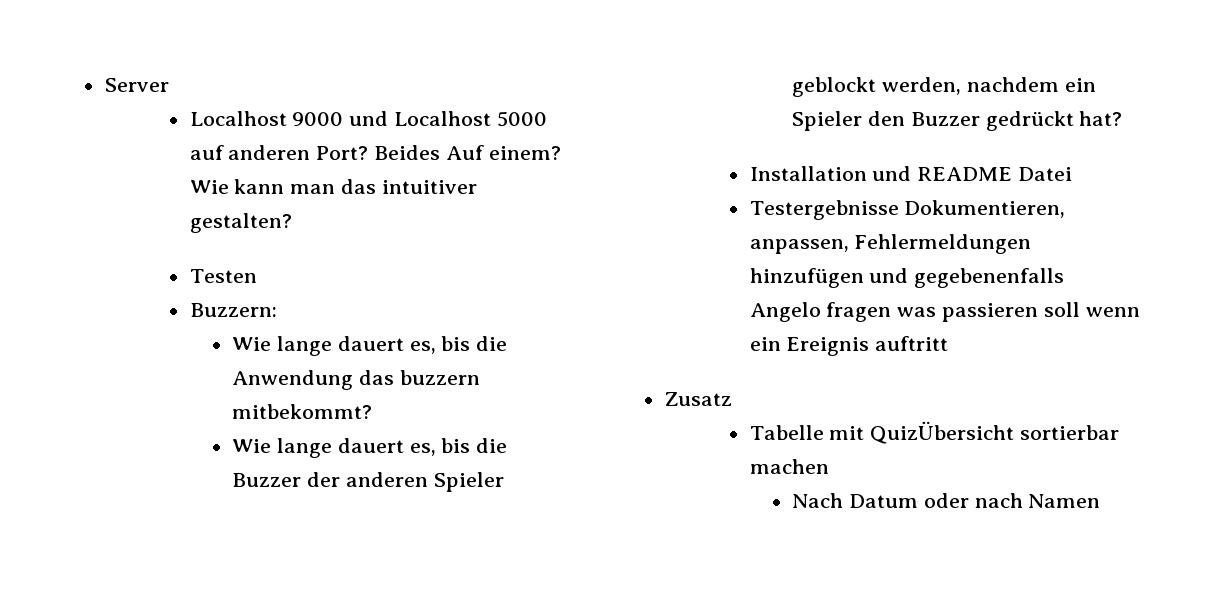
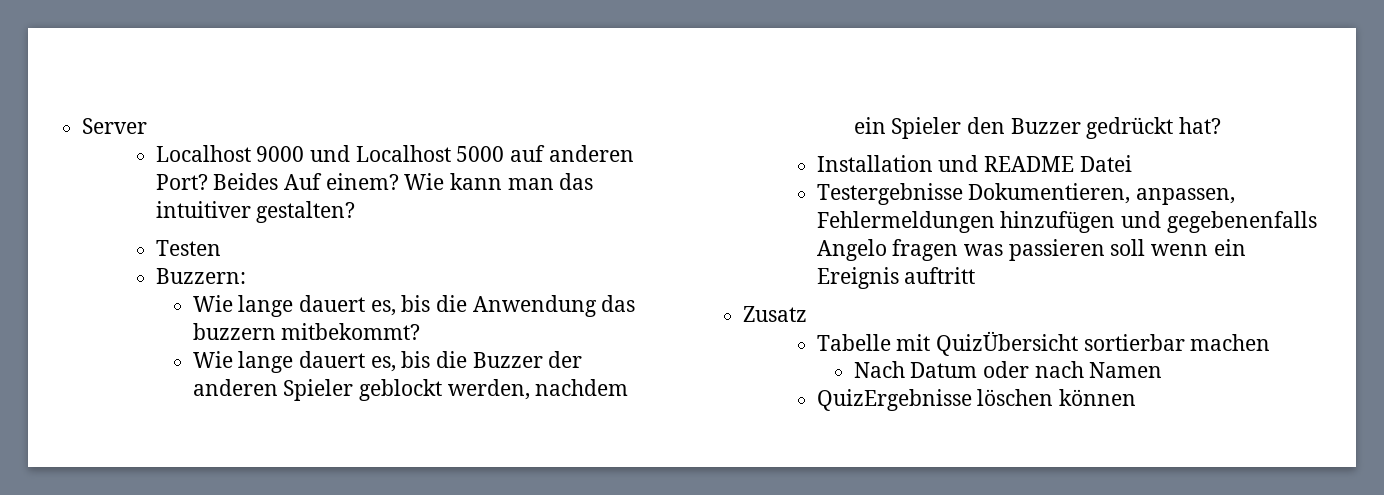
+ QuizErgebnisse löschen können

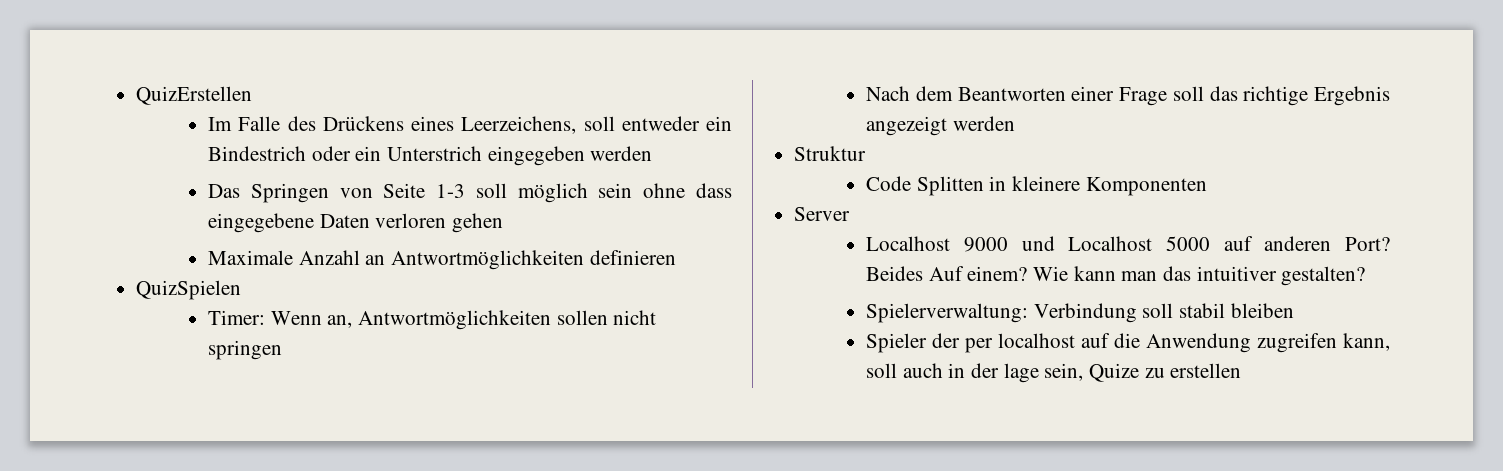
+ QuizErstellen
+ Im Falle des Drückens eines Leerzeichens, soll entweder ein Bindestrich oder ein Unterstrich eingegeben werden
+ Das Springen von Seite 1-3 soll möglich sein ohne dass eingegebene Daten verloren gehen
+ Maximale Anzahl an Antwortmöglichkeiten definieren
+ QuizSpielen
+ Timer: Wenn an, Antwortmöglichkeiten sollen nicht springen
+ Nach dem Beantworten einer Frage soll das richtige Ergebnis angezeigt werden
+ Struktur
+ Code Splitten in kleinere Komponenten
- Testen
- Buzzern:
- Wie lange dauert es, bis die Anwendung das buzzern mitbekommt?
- Wie lange dauert es, bis die Buzzer der anderen Spieler geblockt werden, nachdem ein Spieler den Buzzer gedrückt hat?
- Installation und README Datei
- Testergebnisse Dokumentieren, anpassen, Fehlermeldungen hinzufügen und gegebenenfalls Angelo fragen was passieren soll wenn ein Ereignis auftritt
- Zusatz
- Tabelle mit QuizÜbersicht sortierbar machen
- Nach Datum oder nach Namen
- QuizErgebnisse löschen können
+ Spielerverwaltung: Verbindung soll stabil bleiben
+ Spieler der per localhost auf die Anwendung zugreifen kann, soll auch in der lage sein, Quize zu erstellen

